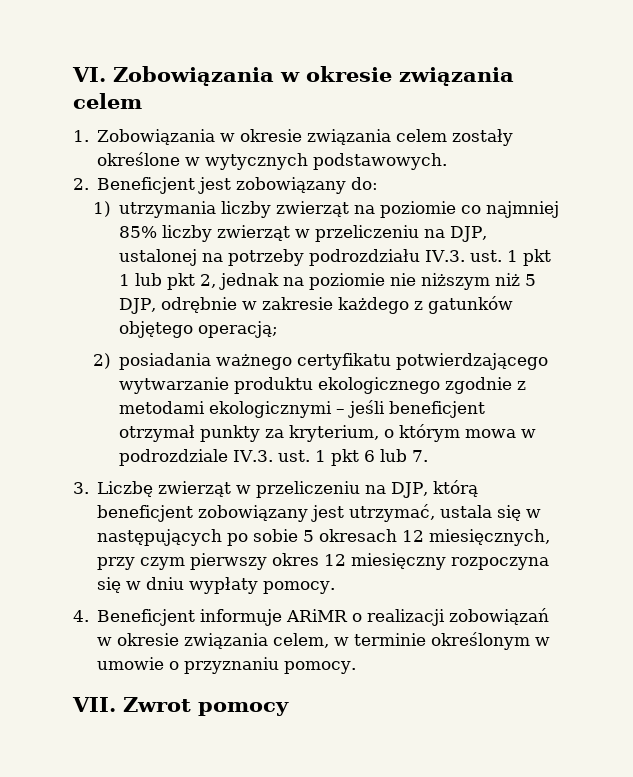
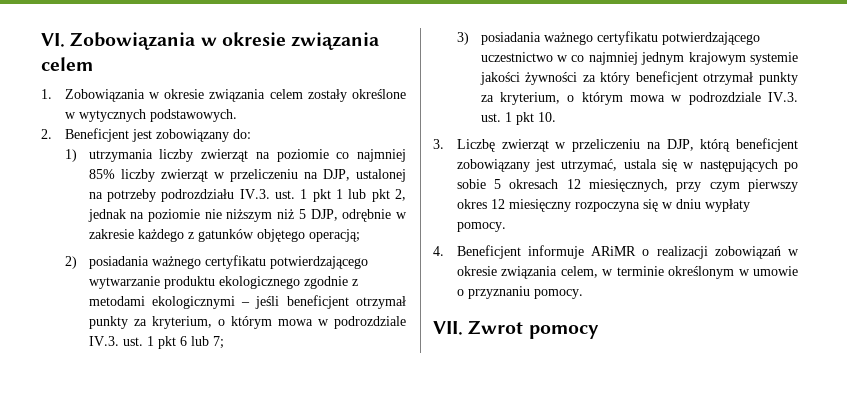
- 2) posiadania ważnego certyfikatu potwierdzającego wytwarzanie produktu ekologicznego zgodnie z metodami ekologicznymi – jeśli beneficjent otrzymał punkty za kryterium, o którym mowa w podrozdziale IV.3. ust. 1 pkt 6 lub 7.
+ 2) posiadania ważnego certyfikatu potwierdzającego wytwarzanie produktu ekologicznego zgodnie z metodami ekologicznymi – jeśli beneficjent otrzymał punkty za kryterium, o którym mowa w podrozdziale IV.3. ust. 1 pkt 6 lub 7;
+ 3) posiadania ważnego certyfikatu potwierdzającego uczestnictwo w co najmniej jednym krajowym systemie jakości żywności za który beneficjent otrzymał punkty za kryterium, o którym mowa w podrozdziale IV.3. ust. 1 pkt 10.

